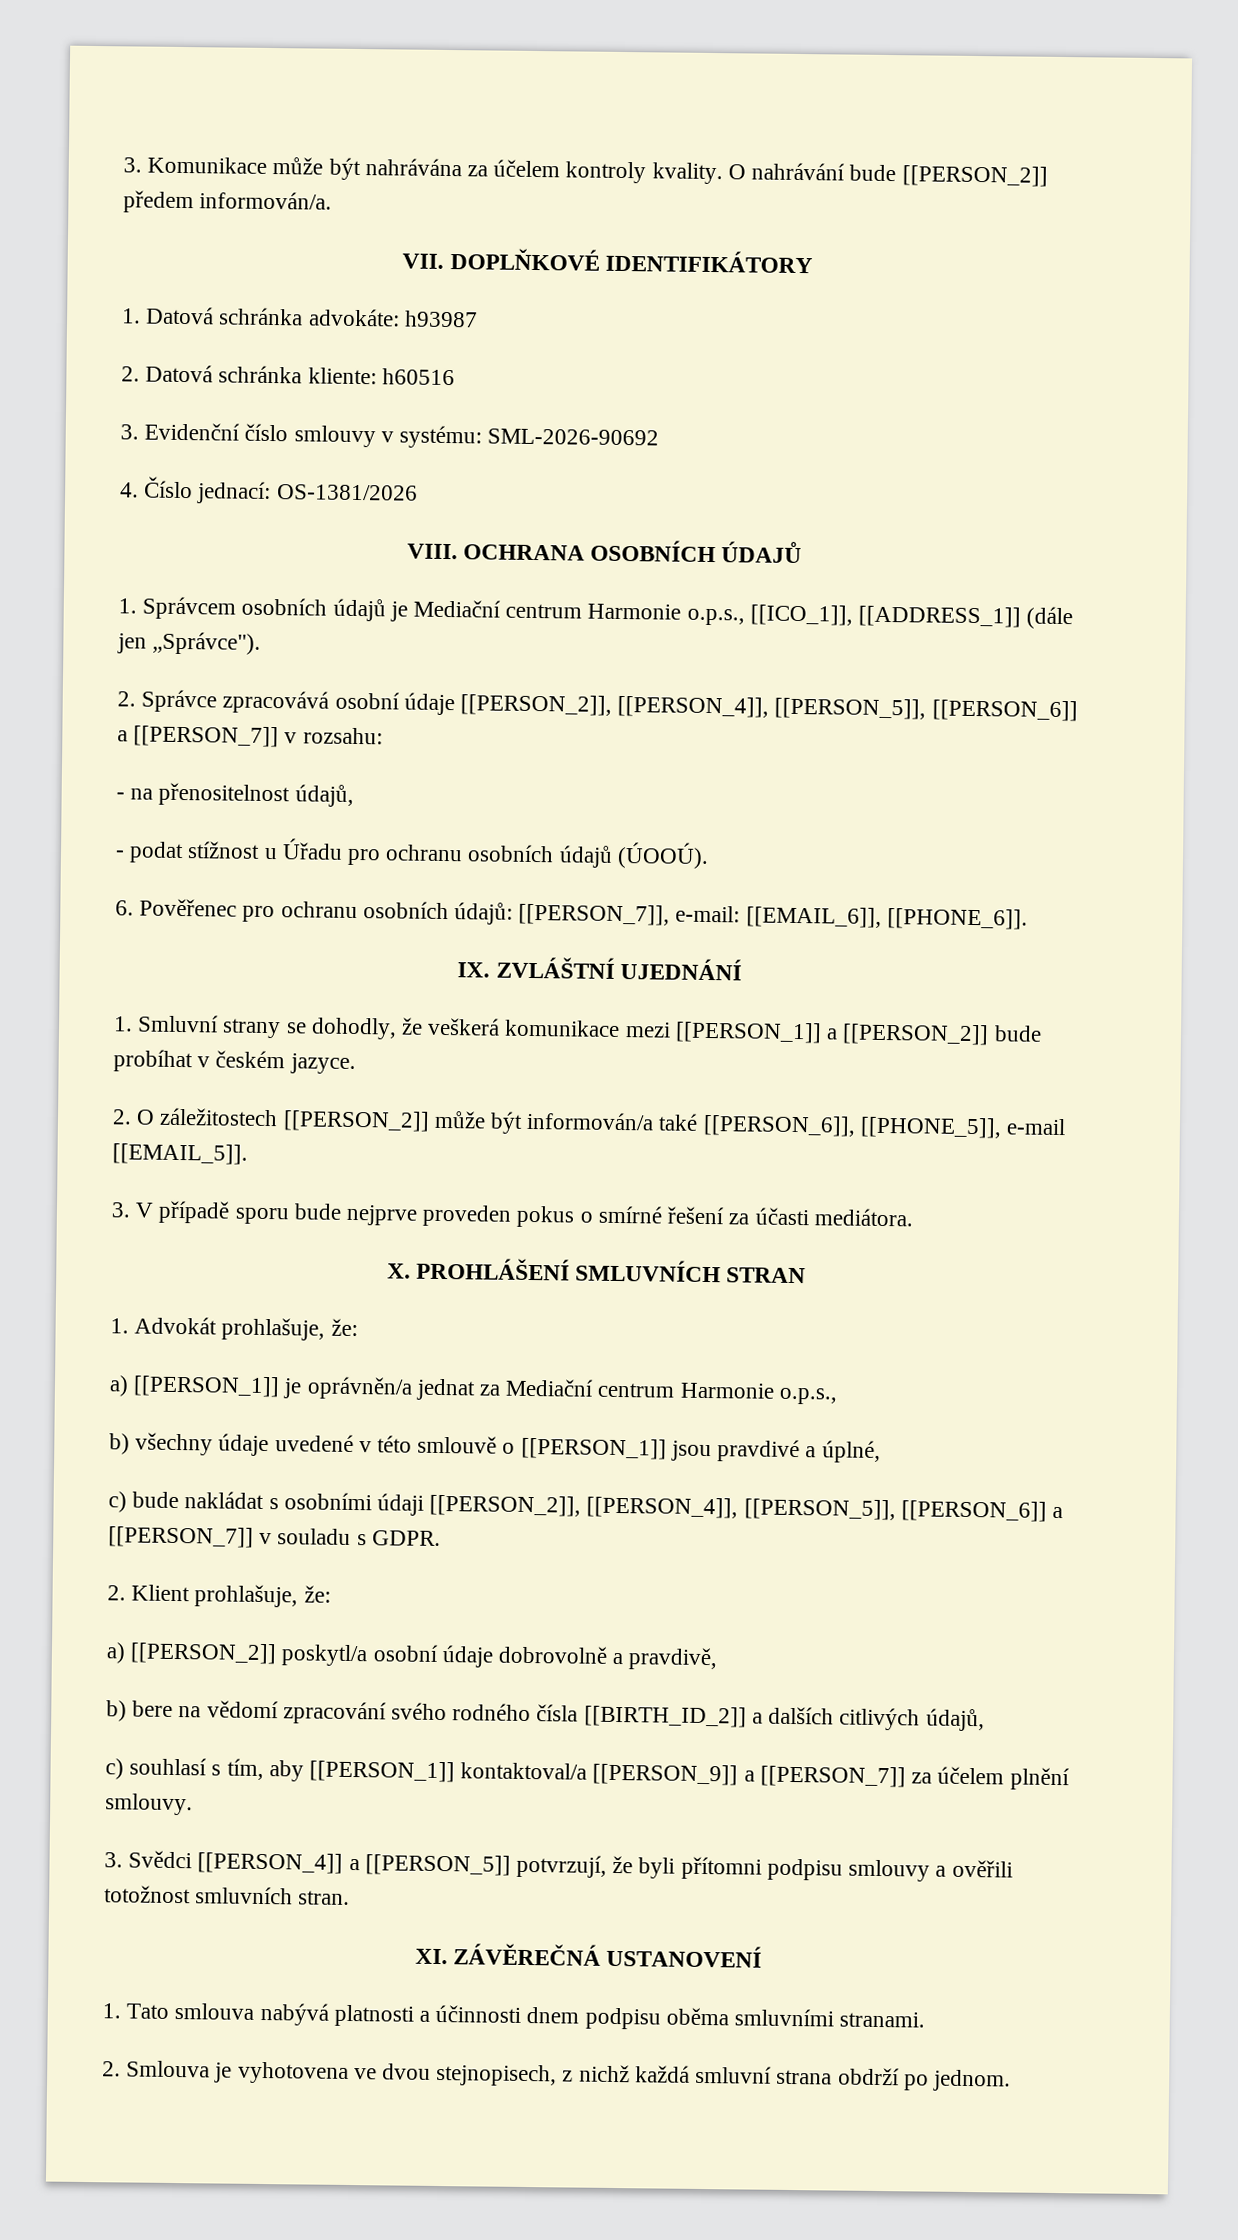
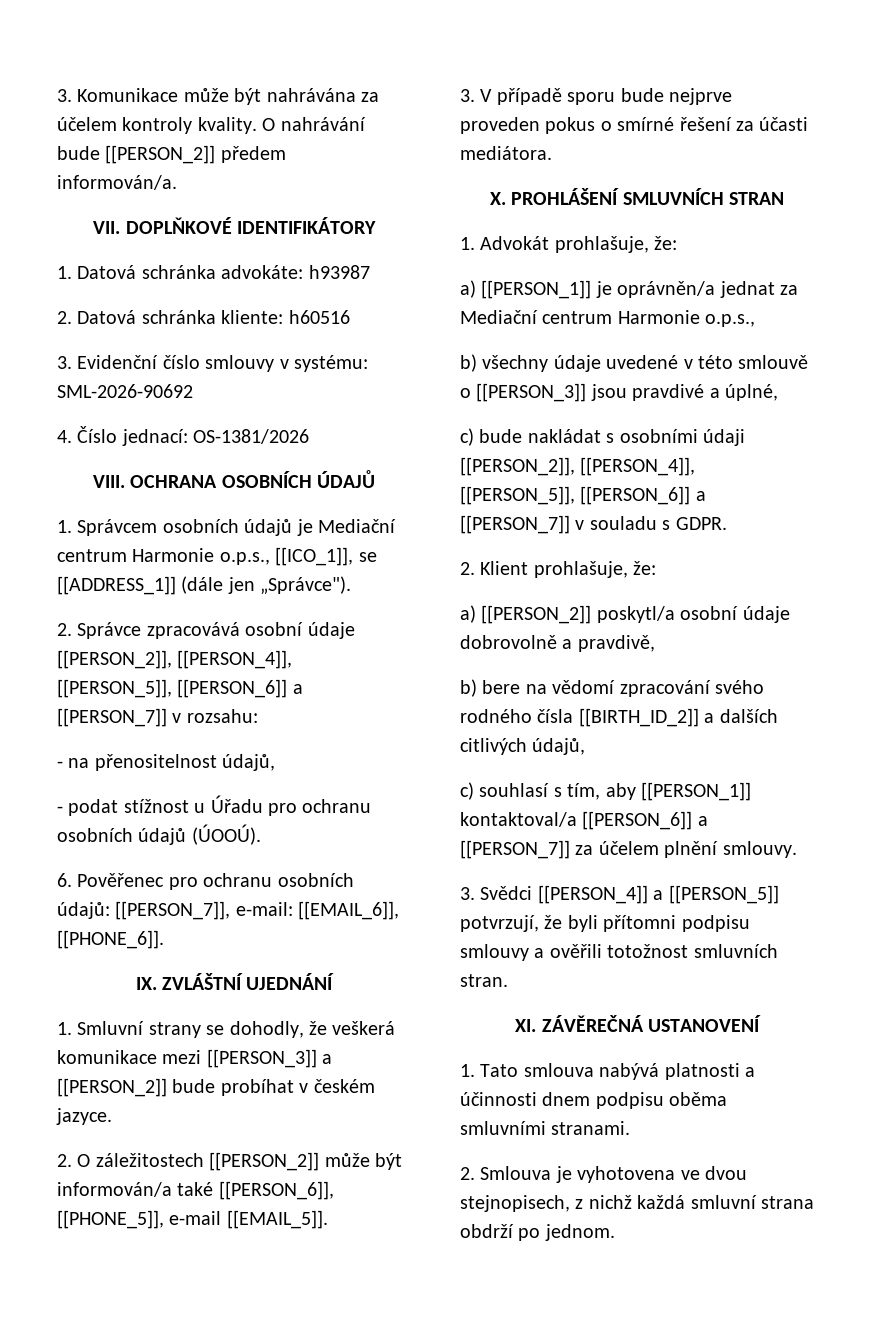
- 1. Správcem osobních údajů je Mediační centrum Harmonie o.p.s., [[ICO_1]], [[ADDRESS_1]] (dále jen „Správce").
+ 1. Správcem osobních údajů je Mediační centrum Harmonie o.p.s., [[ICO_1]], se [[ADDRESS_1]] (dále jen „Správce").
- 1. Smluvní strany se dohodly, že veškerá komunikace mezi [[PERSON_1]] a [[PERSON_2]] bude probíhat v českém jazyce.
+ 1. Smluvní strany se dohodly, že veškerá komunikace mezi [[PERSON_3]] a [[PERSON_2]] bude probíhat v českém jazyce.
- b) všechny údaje uvedené v této smlouvě o [[PERSON_1]] jsou pravdivé a úplné,
+ b) všechny údaje uvedené v této smlouvě o [[PERSON_3]] jsou pravdivé a úplné,
- c) souhlasí s tím, aby [[PERSON_1]] kontaktoval/a [[PERSON_9]] a [[PERSON_7]] za účelem plnění smlouvy.
+ c) souhlasí s tím, aby [[PERSON_1]] kontaktoval/a [[PERSON_6]] a [[PERSON_7]] za účelem plnění smlouvy.

